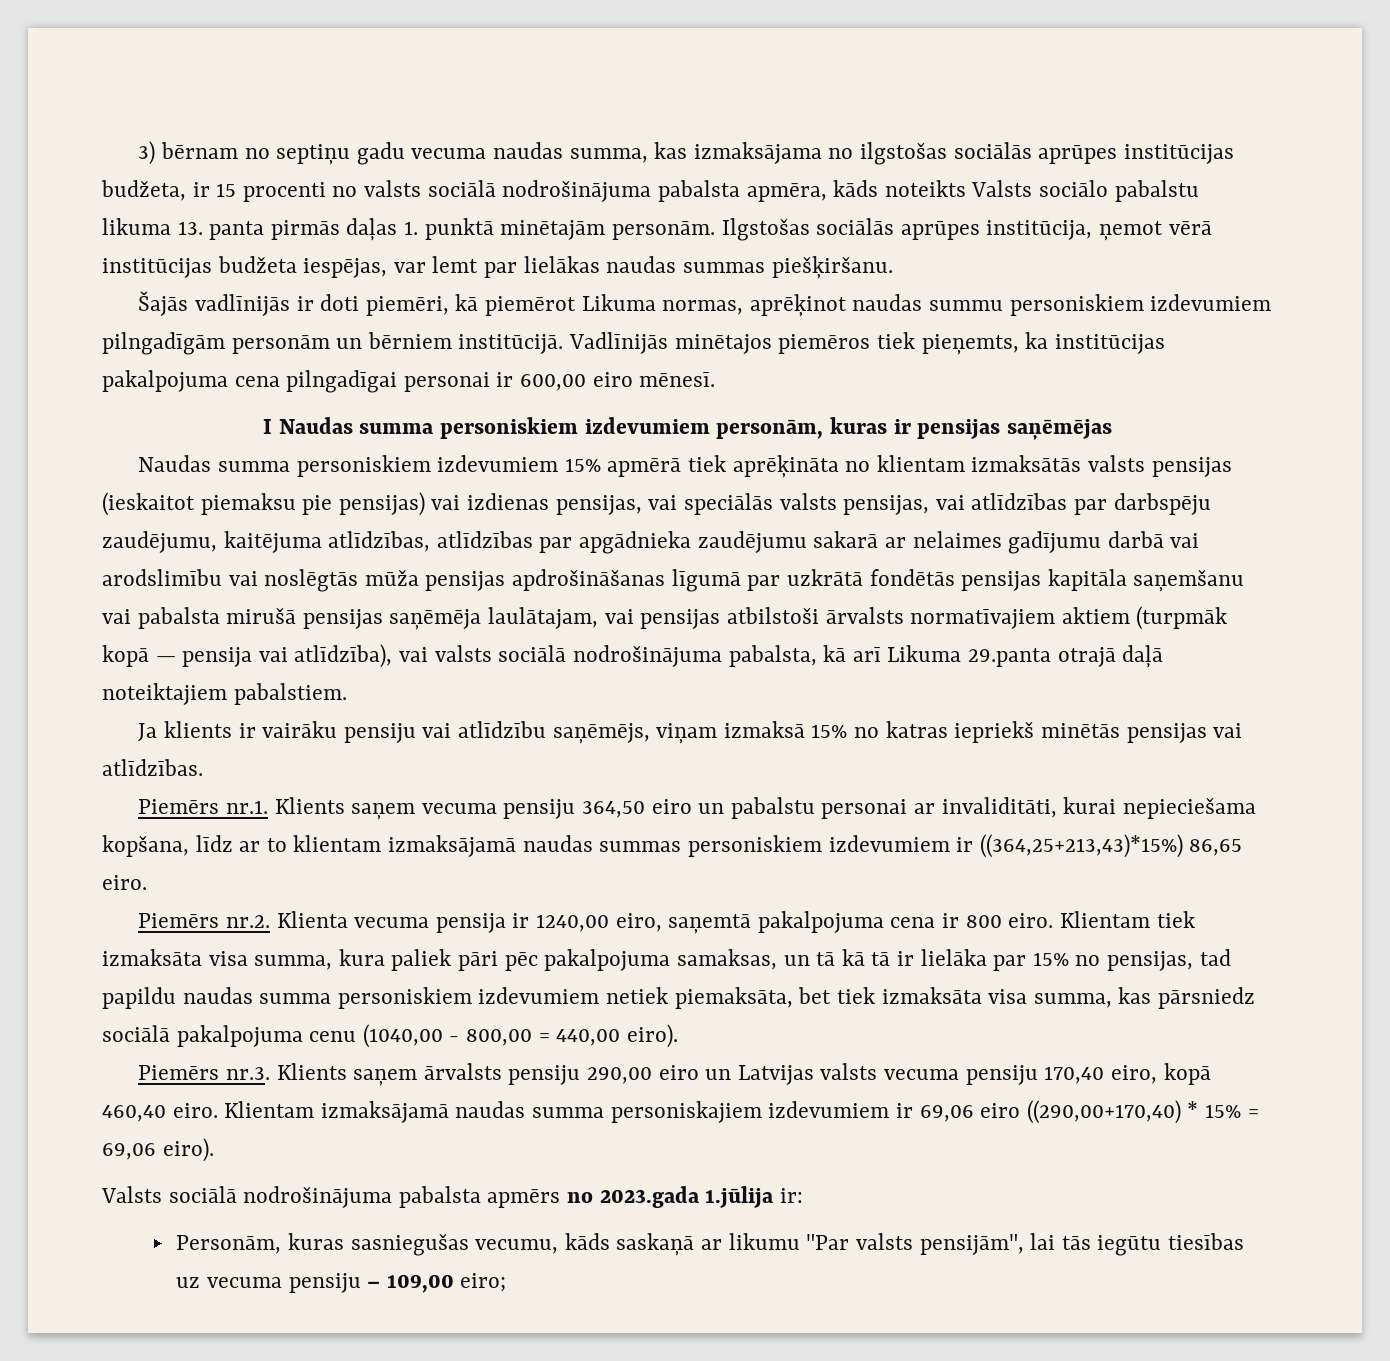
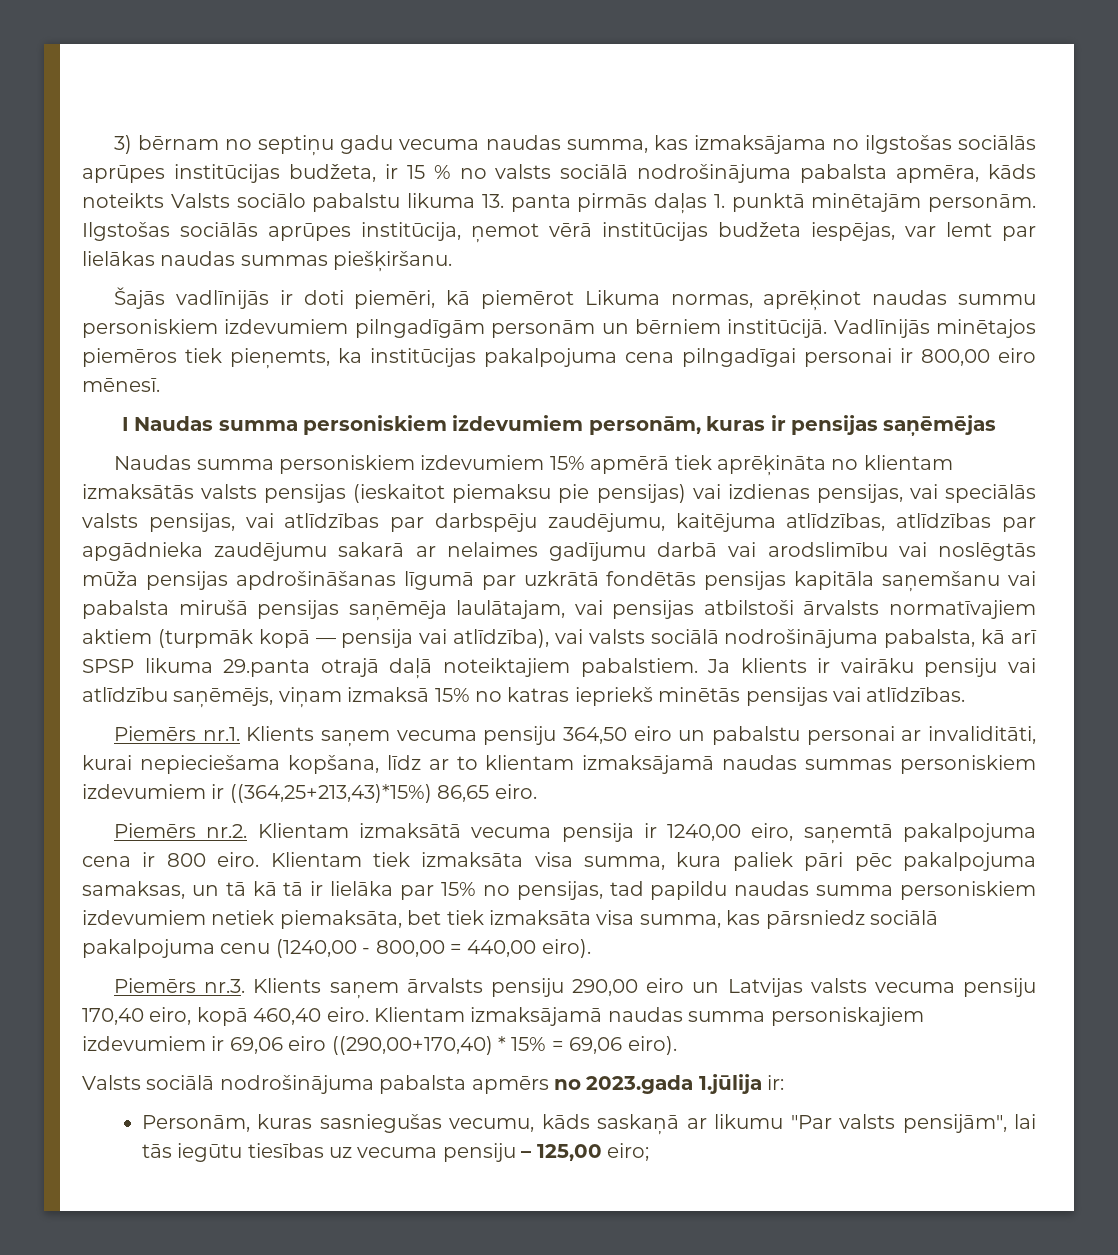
- 3) bērnam no septiņu gadu vecuma naudas summa, kas izmaksājama no ilgstošas sociālās aprūpes institūcijas budžeta, ir 15 procenti no valsts sociālā nodrošinājuma pabalsta apmēra, kāds noteikts Valsts sociālo pabalstu likuma 13. panta pirmās daļas 1. punktā minētajām personām.
+ 3) bērnam no septiņu gadu vecuma naudas summa, kas izmaksājama no ilgstošas sociālās aprūpes institūcijas budžeta, ir 15 % no valsts sociālā nodrošinājuma pabalsta apmēra, kāds noteikts Valsts sociālo pabalstu likuma 13. panta pirmās daļas 1. punktā minētajām personām.
- Vadlīnijās minētajos piemēros tiek pieņemts, ka institūcijas pakalpojuma cena pilngadīgai personai ir 600,00 eiro mēnesī.
+ Vadlīnijās minētajos piemēros tiek pieņemts, ka institūcijas pakalpojuma cena pilngadīgai personai ir 800,00 eiro mēnesī.
- Naudas summa personiskiem izdevumiem 15% apmērā tiek aprēķināta no klientam izmaksātās valsts pensijas (ieskaitot piemaksu pie pensijas) vai izdienas pensijas, vai speciālās valsts pensijas, vai atlīdzības par darbspēju zaudējumu, kaitējuma atlīdzības, atlīdzības par apgādnieka zaudējumu sakarā ar nelaimes gadījumu darbā vai arodslimību vai noslēgtās mūža pensijas apdrošināšanas līgumā par uzkrātā fondētās pensijas kapitāla saņemšanu vai pabalsta mirušā pensijas saņēmēja laulātajam, vai pensijas atbilstoši ārvalsts normatīvajiem aktiem (turpmāk kopā — pensija vai atlīdzība), vai valsts sociālā nodrošinājuma pabalsta, kā arī Likuma 29.panta otrajā daļā noteiktajiem pabalstiem.
- Ja klients ir vairāku pensiju vai atlīdzību saņēmējs, viņam izmaksā 15% no katras iepriekš minētās pensijas vai atlīdzības.
+ Naudas summa personiskiem izdevumiem 15% apmērā tiek aprēķināta no klientam izmaksātās valsts pensijas (ieskaitot piemaksu pie pensijas) vai izdienas pensijas, vai speciālās valsts pensijas, vai atlīdzības par darbspēju zaudējumu, kaitējuma atlīdzības, atlīdzības par apgādnieka zaudējumu sakarā ar nelaimes gadījumu darbā vai arodslimību vai noslēgtās mūža pensijas apdrošināšanas līgumā par uzkrātā fondētās pensijas kapitāla saņemšanu vai pabalsta mirušā pensijas saņēmēja laulātajam, vai pensijas atbilstoši ārvalsts normatīvajiem aktiem (turpmāk kopā — pensija vai atlīdzība), vai valsts sociālā nodrošinājuma pabalsta, kā arī SPSP likuma 29.panta otrajā daļā noteiktajiem pabalstiem. Ja klients ir vairāku pensiju vai atlīdzību saņēmējs, viņam izmaksā 15% no katras iepriekš minētās pensijas vai atlīdzības.
- Piemērs nr.2. Klienta vecuma pensija ir 1240,00 eiro, saņemtā pakalpojuma cena ir 800 eiro.
+ Piemērs nr.2. Klientam izmaksātā vecuma pensija ir 1240,00 eiro, saņemtā pakalpojuma cena ir 800 eiro.
- Klientam tiek izmaksāta visa summa, kura paliek pāri pēc pakalpojuma samaksas, un tā kā tā ir lielāka par 15% no pensijas, tad papildu naudas summa personiskiem izdevumiem netiek piemaksāta, bet tiek izmaksāta visa summa, kas pārsniedz sociālā pakalpojuma cenu (1040,00 - 800,00 = 440,00 eiro).
+ Klientam tiek izmaksāta visa summa, kura paliek pāri pēc pakalpojuma samaksas, un tā kā tā ir lielāka par 15% no pensijas, tad papildu naudas summa personiskiem izdevumiem netiek piemaksāta, bet tiek izmaksāta visa summa, kas pārsniedz sociālā pakalpojuma cenu (1240,00 - 800,00 = 440,00 eiro).
- Personām, kuras sasniegušas vecumu, kāds saskaņā ar likumu "Par valsts pensijām", lai tās iegūtu tiesības uz vecuma pensiju – 109,00 eiro;
+ Personām, kuras sasniegušas vecumu, kāds saskaņā ar likumu "Par valsts pensijām", lai tās iegūtu tiesības uz vecuma pensiju – 125,00 eiro;

